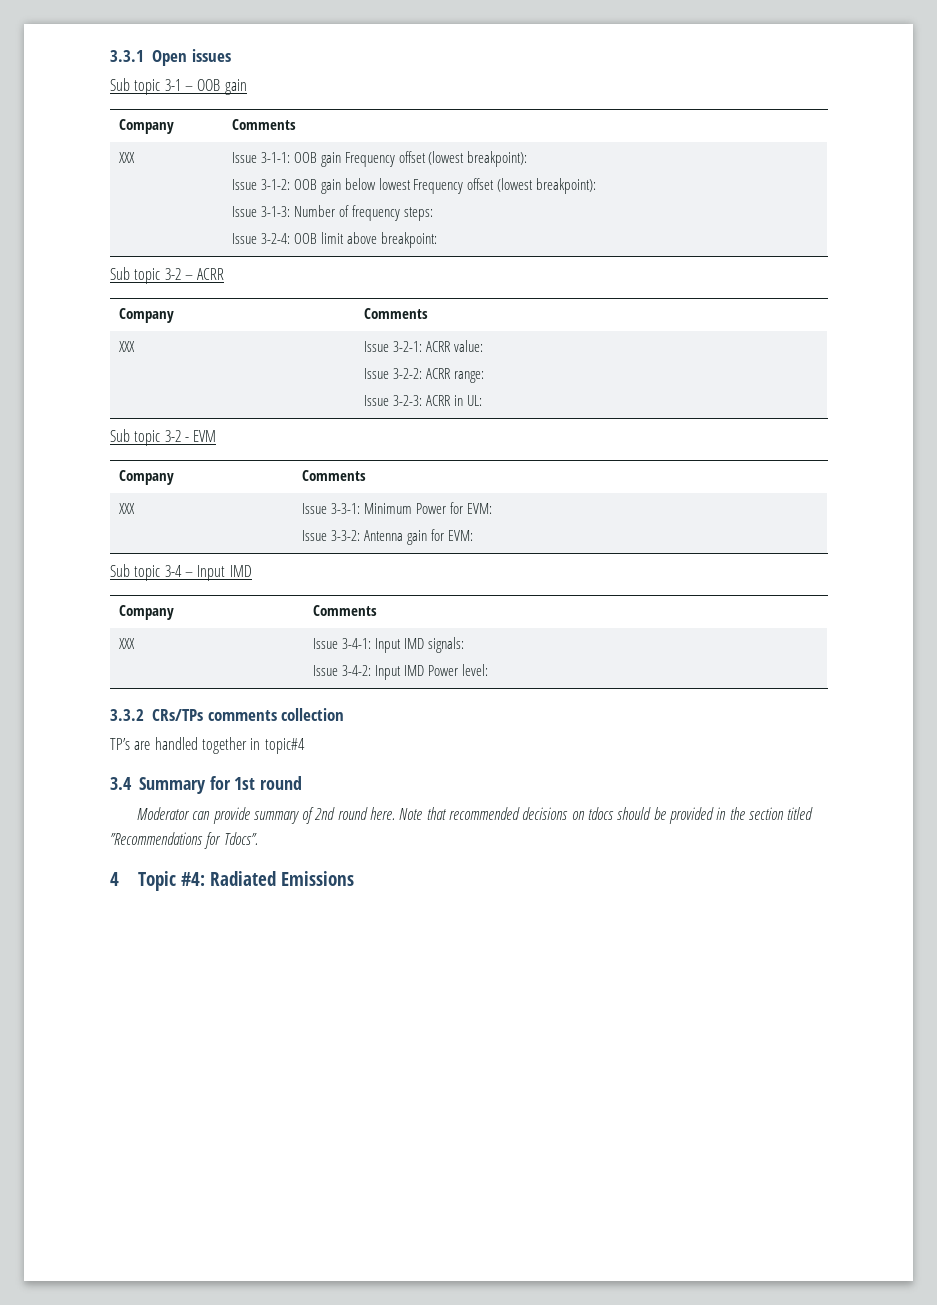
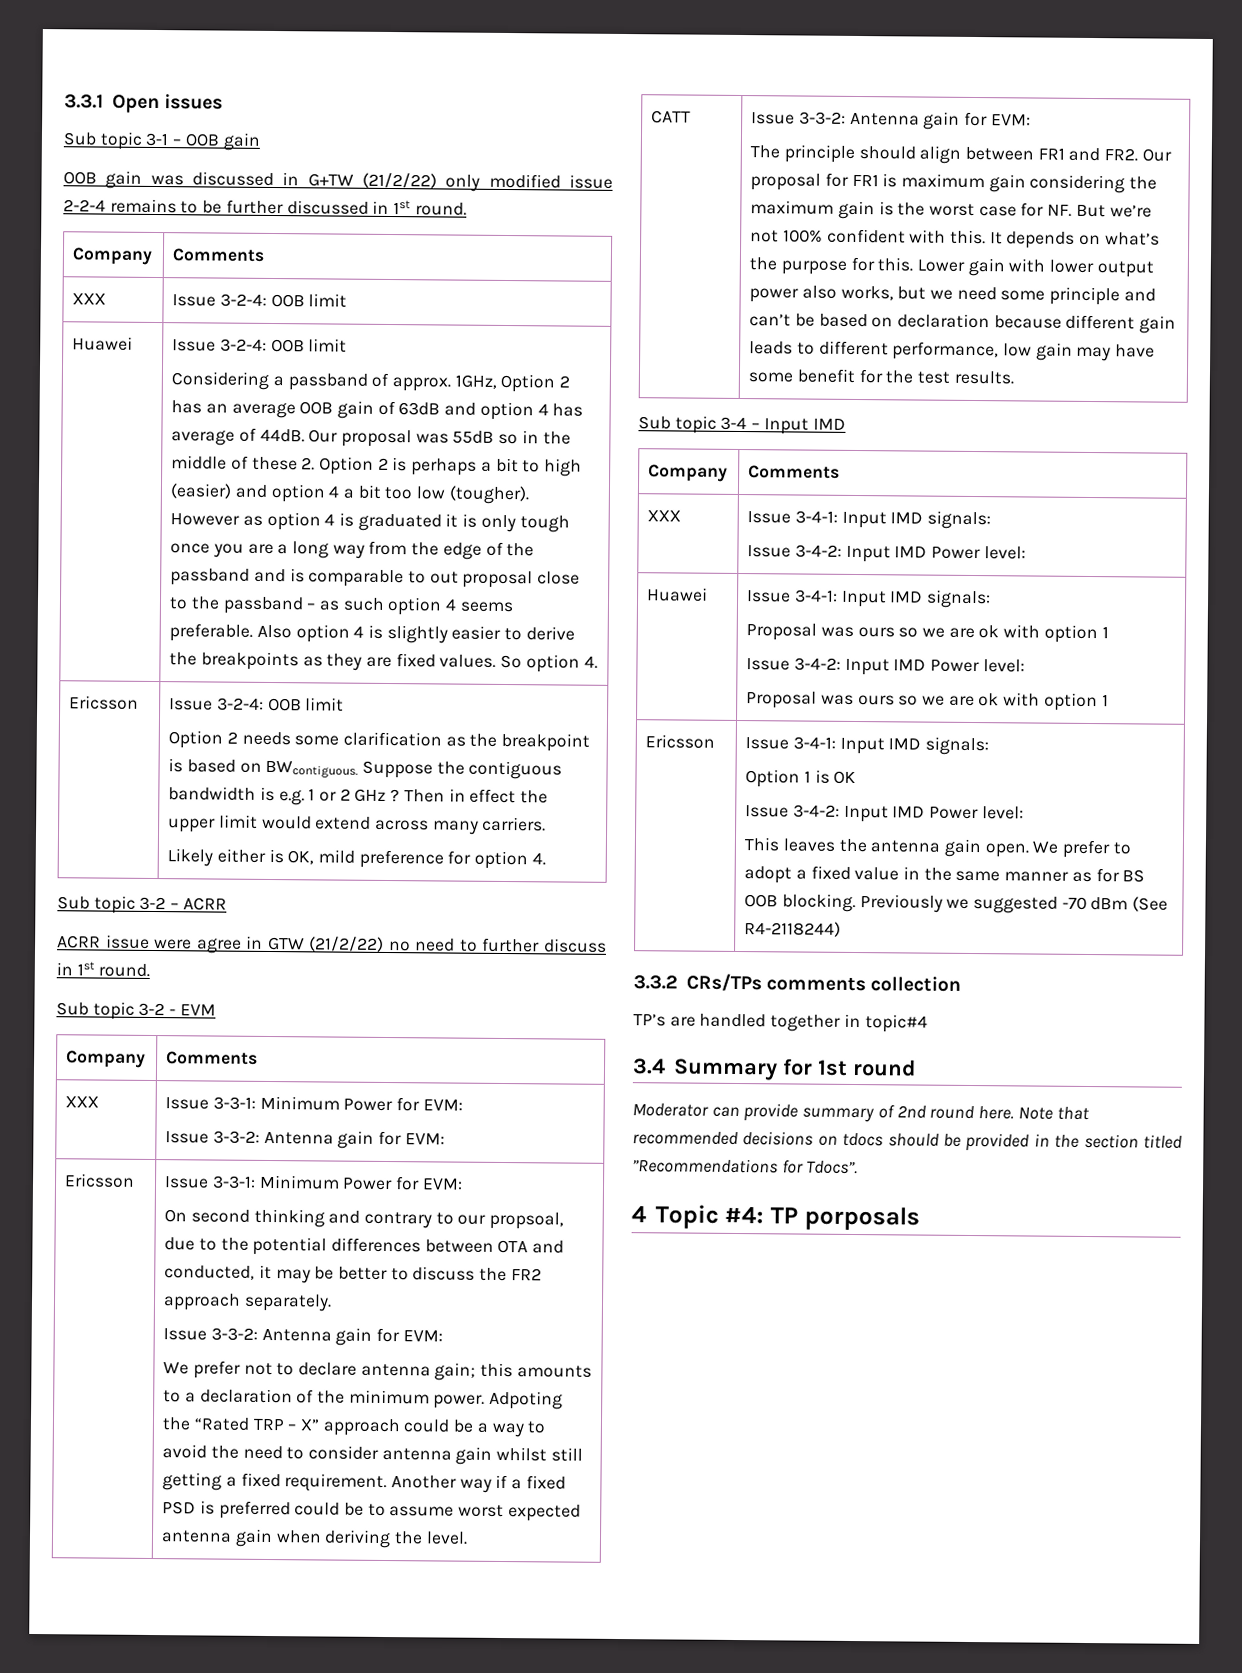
  Sub topic 3-1 – OOB gain
+ OOB gain was discussed in G+TW (21/2/22) only modified issue 2-2-4 remains to be further discussed in 1st round.
  Company | Comments
- XXX | Issue 3-1-1: OOB gain Frequency offset (lowest breakpoint):
- Issue 3-1-2: OOB gain below lowest Frequency offset (lowest breakpoint):
- Issue 3-1-3: Number of frequency steps:
- Issue 3-2-4: OOB limit above breakpoint:
+ XXX | Issue 3-2-4: OOB limit
+ Huawei | Issue 3-2-4: OOB limit
+ Considering a passband of approx. 1GHz, Option 2 has an average OOB gain of 63dB and option 4 has average of 44dB. Our proposal was 55dB so in the middle of these 2. Option 2 is perhaps a bit to high (easier) and option 4 a bit too low (tougher). However as option 4 is graduated it is only tough once you are a long way from the edge of the passband and is comparable to out proposal close to the passband – as such option 4 seems preferable. Also option 4 is slightly easier to derive the breakpoints as they are fixed values. So option 4.
+ Ericsson | Issue 3-2-4: OOB limit
+ Option 2 needs some clarification as the breakpoint is based on BWcontiguous. Suppose the contiguous bandwidth is e.g. 1 or 2 GHz ? Then in effect the upper limit would extend across many carriers.
+ Likely either is OK, mild preference for option 4.
  Sub topic 3-2 – ACRR
- Company | Comments
- XXX | Issue 3-2-1: ACRR value:
- Issue 3-2-2: ACRR range:
- Issue 3-2-3: ACRR in UL:
+ ACRR issue were agree in GTW (21/2/22) no need to further discuss in 1st round.
+ Ericsson | Issue 3-3-1: Minimum Power for EVM:
+ On second thinking and contrary to our propsoal, due to the potential differences between OTA and conducted, it may be better to discuss the FR2 approach separately.
+ Issue 3-3-2: Antenna gain for EVM:
+ We prefer not to declare antenna gain; this amounts to a declaration of the minimum power. Adpoting the “Rated TRP – X” approach could be a way to avoid the need to consider antenna gain whilst still getting a fixed requirement. Another way if a fixed PSD is preferred could be to assume worst expected antenna gain when deriving the level.
+ CATT | Issue 3-3-2: Antenna gain for EVM:
+ The principle should align between FR1 and FR2. Our proposal for FR1 is maximum gain considering the maximum gain is the worst case for NF. But we’re not 100% confident with this. It depends on what’s the purpose for this. Lower gain with lower output power also works, but we need some principle and can’t be based on declaration because different gain leads to different performance, low gain may have some benefit for the test results.
+ Huawei | Issue 3-4-1: Input IMD signals:
+ Proposal was ours so we are ok with option 1
+ Issue 3-4-2: Input IMD Power level:
+ Proposal was ours so we are ok with option 1
+ Ericsson | Issue 3-4-1: Input IMD signals:
+ Option 1 is OK
+ Issue 3-4-2: Input IMD Power level:
+ This leaves the antenna gain open. We prefer to adopt a fixed value in the same manner as for BS OOB blocking. Previously we suggested -70 dBm (See R4-2118244)
- 4 Topic #4: Radiated Emissions
+ 4 Topic #4: TP porposals

